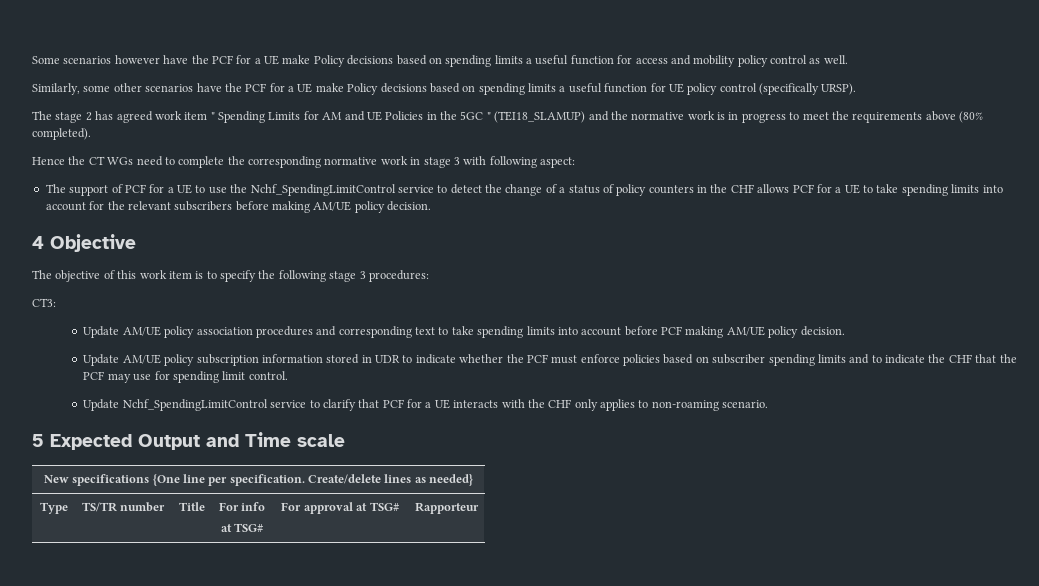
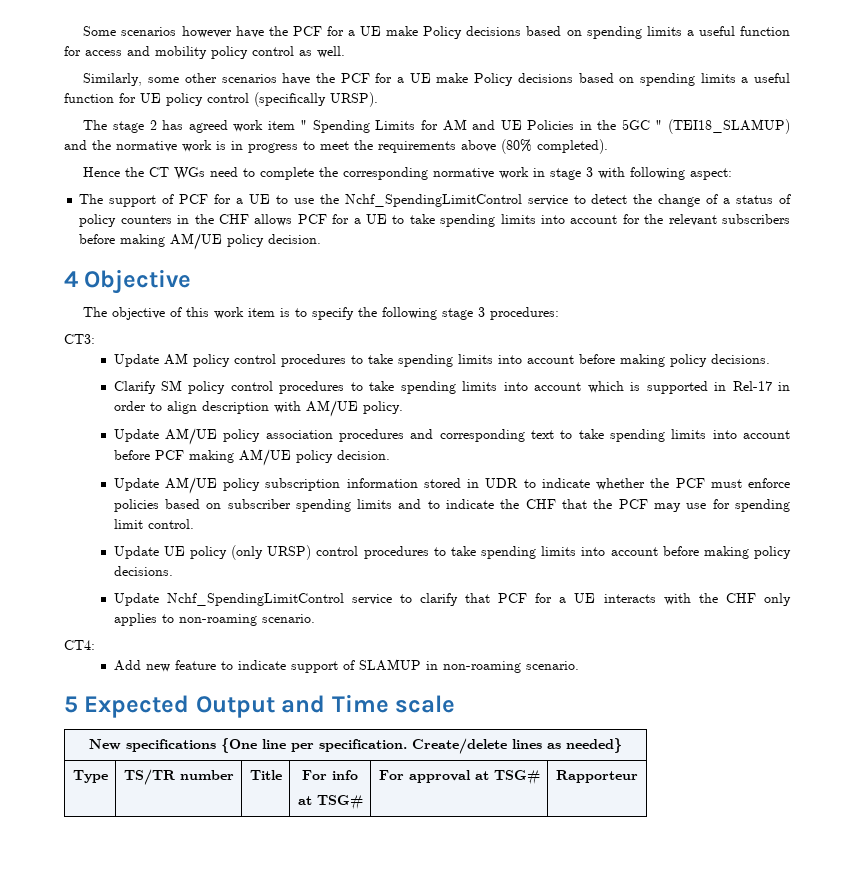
+ Update AM policy control procedures to take spending limits into account before making policy decisions.
+ Clarify SM policy control procedures to take spending limits into account which is supported in Rel-17 in order to align description with AM/UE policy.
+ Update UE policy (only URSP) control procedures to take spending limits into account before making policy decisions.
+ CT4:
+ Add new feature to indicate support of SLAMUP in non-roaming scenario.

